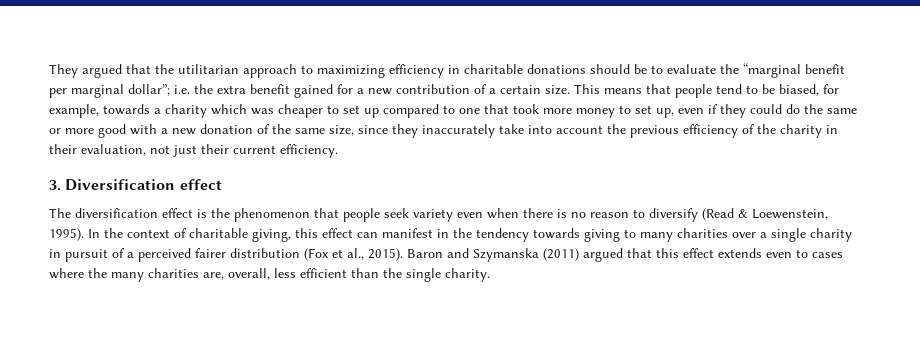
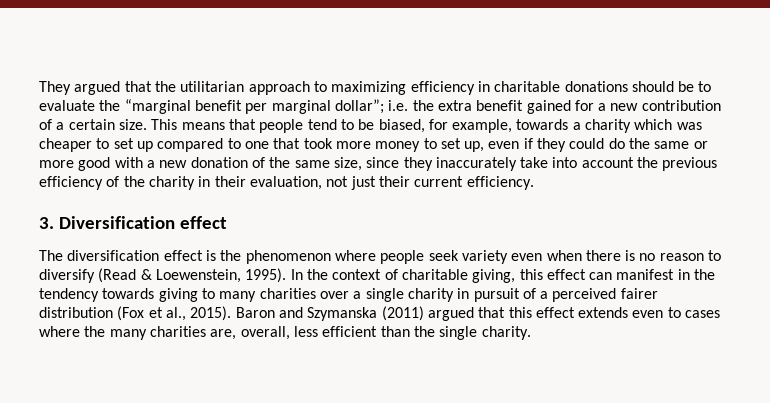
- The diversification effect is the phenomenon that people seek variety even when there is no reason to diversify (Read & Loewenstein, 1995).
+ The diversification effect is the phenomenon where people seek variety even when there is no reason to diversify (Read & Loewenstein, 1995).

